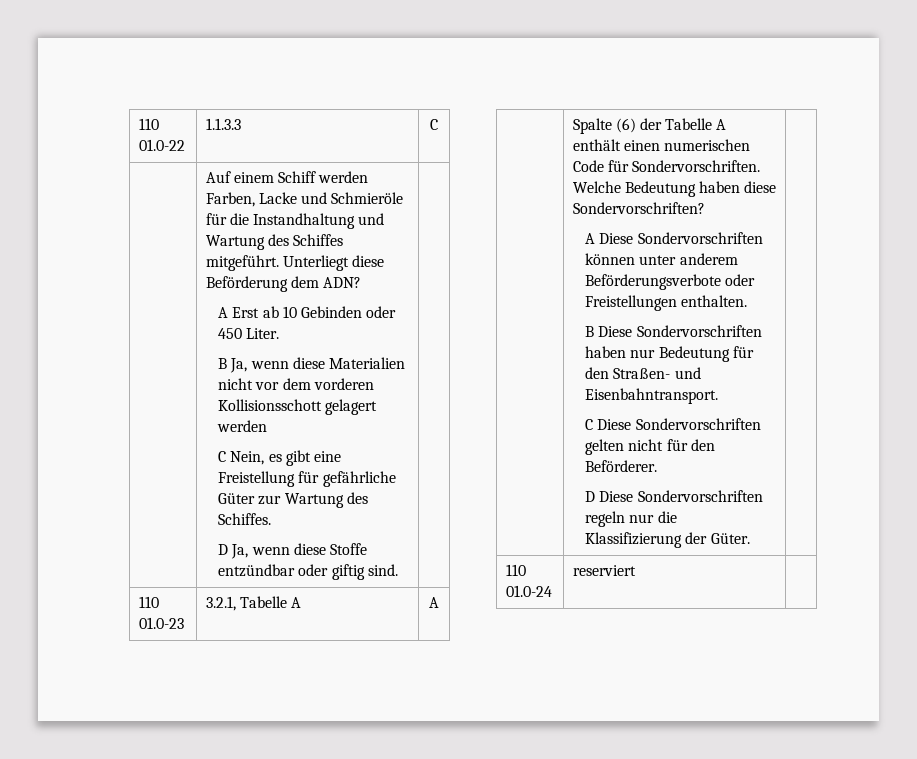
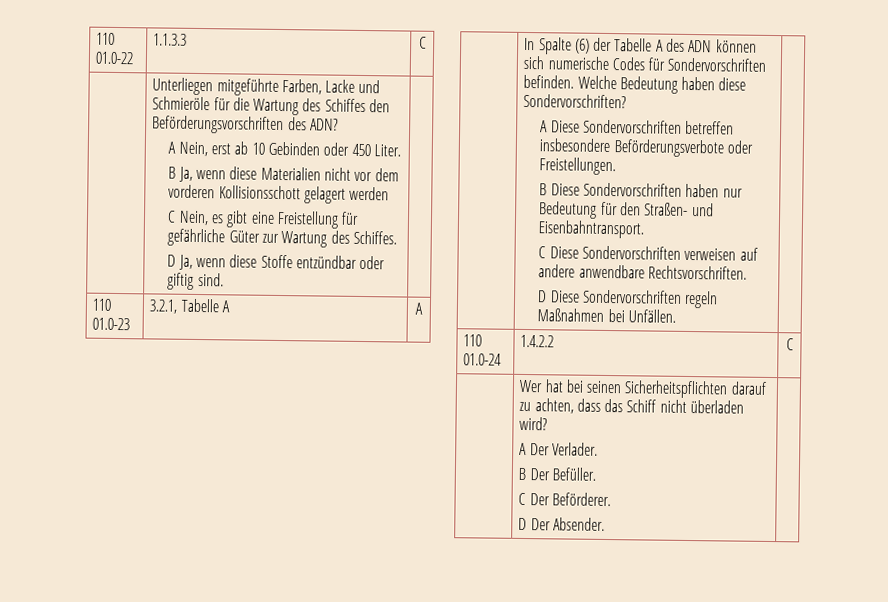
- Auf einem Schiff werden Farben, Lacke und Schmieröle für die Instandhaltung und Wartung des Schiffes mitgeführt. Unterliegt diese Beförderung dem ADN?
+ Unterliegen mitgeführte Farben, Lacke und Schmieröle für die Wartung des Schiffes den Beförderungsvorschriften des ADN?
- A Erst ab 10 Gebinden oder 450 Liter.
+ A Nein, erst ab 10 Gebinden oder 450 Liter.
- Spalte (6) der Tabelle A enthält einen numerischen Code für Sondervorschriften.
+ In Spalte (6) der Tabelle A des ADN können sich numerische Codes für Sondervorschriften befinden.
- A Diese Sondervorschriften können unter anderem Beförderungsverbote oder Freistellungen enthalten.
+ A Diese Sondervorschriften betreffen insbesondere Beförderungsverbote oder Freistellungen.
- C Diese Sondervorschriften gelten nicht für den Beförderer.
+ C Diese Sondervorschriften verweisen auf andere anwendbare Rechtsvorschriften.
- D Diese Sondervorschriften regeln nur die Klassifizierung der Güter. |
- 110 01.0-24 | reserviert |
+ D Diese Sondervorschriften regeln Maßnahmen bei Unfällen. |
+ 110 01.0-24 | 1.4.2.2 | C
+ | Wer hat bei seinen Sicherheitspflichten darauf zu achten, dass das Schiff nicht überladen wird?
+ A Der Verlader.
+ B Der Befüller.
+ C Der Beförderer.
+ D Der Absender. |

